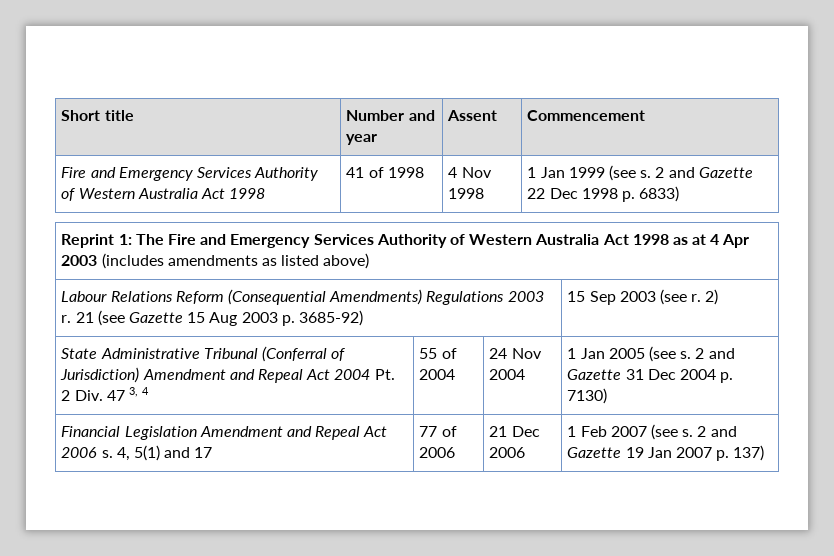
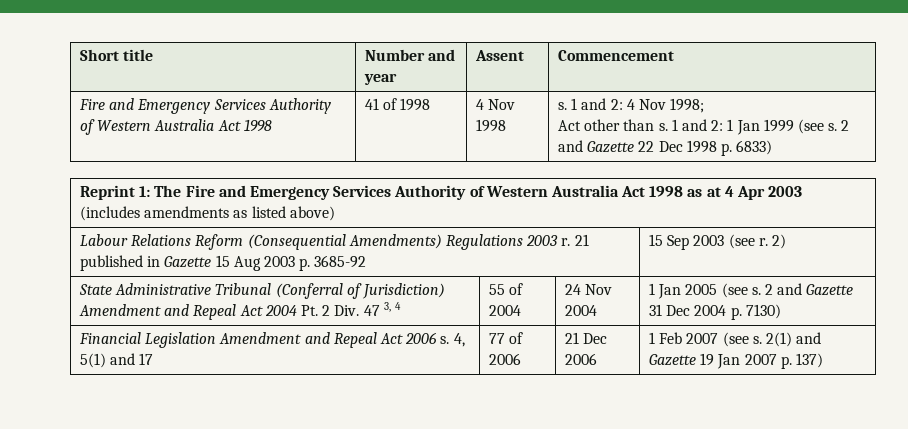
- 1 Jan 1999 (see s.
+ s. 1 and 2: 4 Nov 1998;
+ Act other than s. 1 and 2: 1 Jan 1999 (see s.
- Labour Relations Reform (Consequential Amendments) Regulations 2003 r. 21 (see Gazette 15 Aug 2003 p. 3685-92) | 15 Sep 2003 (see r. 2)
+ Labour Relations Reform (Consequential Amendments) Regulations 2003 r. 21 published in Gazette 15 Aug 2003 p. 3685-92 | 15 Sep 2003 (see r. 2)
- Financial Legislation Amendment and Repeal Act 2006 s. 4, 5(1) and 17 | 77 of 2006 | 21 Dec 2006 | 1 Feb 2007 (see s. 2 and Gazette 19 Jan 2007 p. 137)
+ Financial Legislation Amendment and Repeal Act 2006 s. 4, 5(1) and 17 | 77 of 2006 | 21 Dec 2006 | 1 Feb 2007 (see s. 2(1) and Gazette 19 Jan 2007 p. 137)

